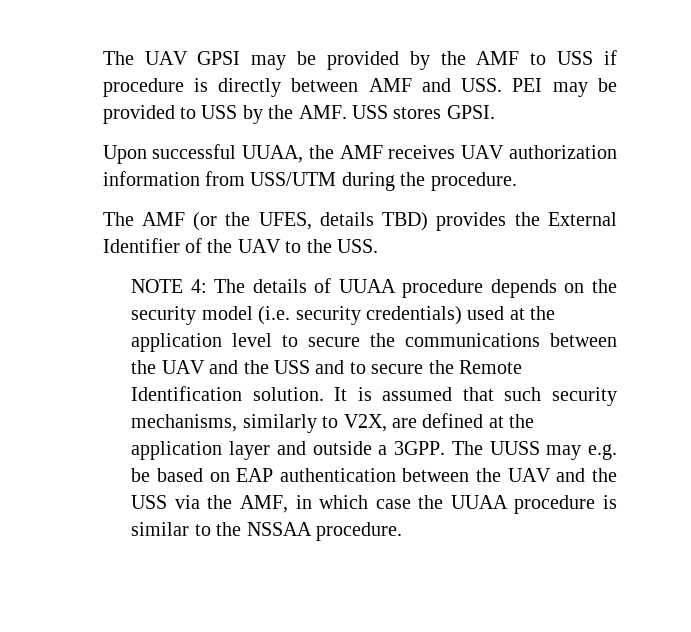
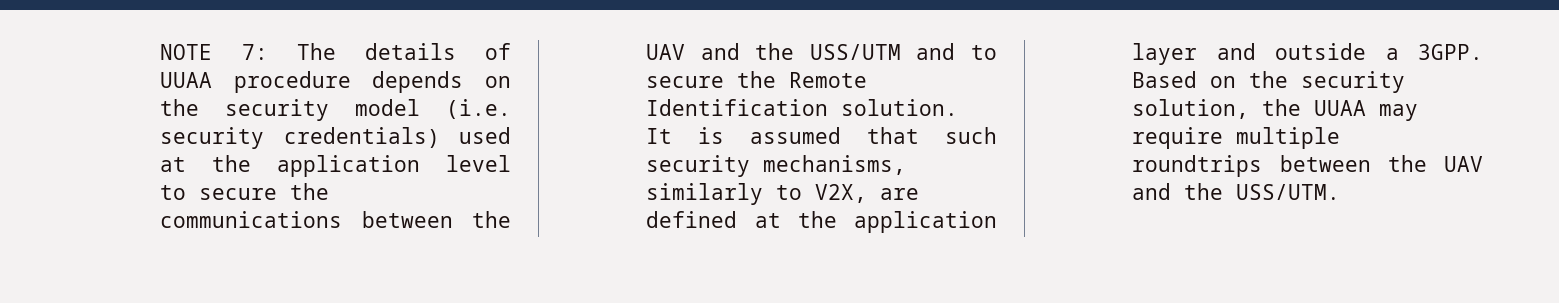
- The UAV GPSI may be provided by the AMF to USS if procedure is directly between AMF and USS. PEI may be provided to USS by the AMF. USS stores GPSI.
- Upon successful UUAA, the AMF receives UAV authorization information from USS/UTM during the procedure.
- The AMF (or the UFES, details TBD) provides the External Identifier of the UAV to the USS.
- NOTE 4: The details of UUAA procedure depends on the security model (i.e. security credentials) used at the application level to secure the communications between the UAV and the USS and to secure the Remote Identification solution.
+ NOTE 7: The details of UUAA procedure depends on the security model (i.e. security credentials) used at the application level to secure the communications between the UAV and the USS/UTM and to secure the Remote Identification solution.
- The UUSS may e.g. be based on EAP authentication between the UAV and the USS via the AMF, in which case the UUAA procedure is similar to the NSSAA procedure.
+ Based on the security solution, the UUAA may require multiple roundtrips between the UAV and the USS/UTM.

